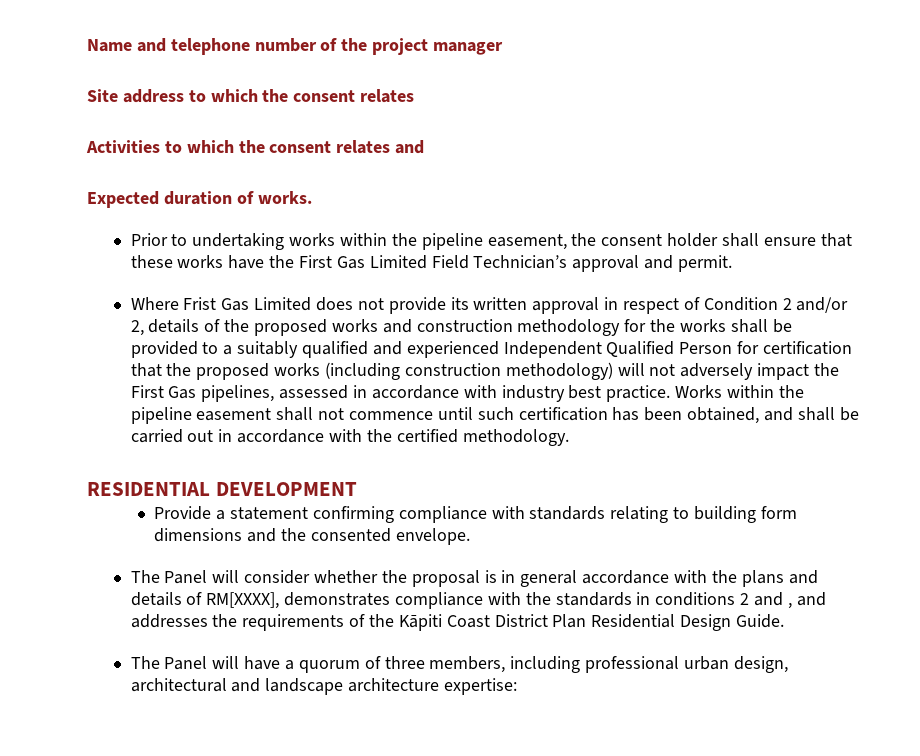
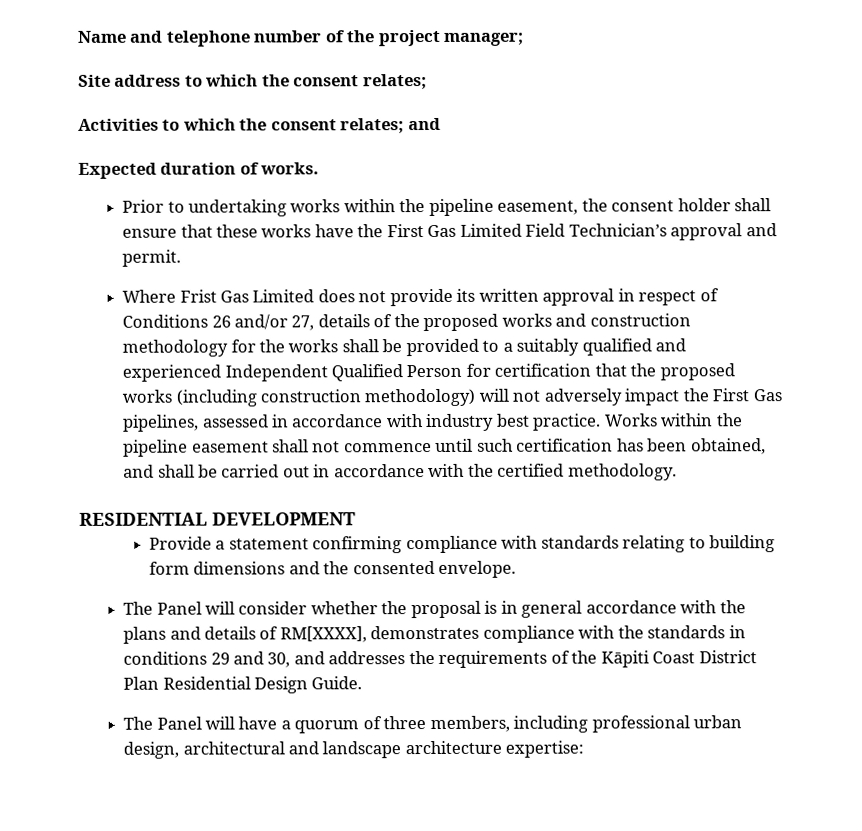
- Name and telephone number of the project manager
+ Name and telephone number of the project manager;
- Site address to which the consent relates
+ Site address to which the consent relates;
- Activities to which the consent relates and
+ Activities to which the consent relates; and
- Where Frist Gas Limited does not provide its written approval in respect of Condition 2 and/or 2, details of the proposed works and construction methodology for the works shall be provided to a suitably qualified and experienced Independent Qualified Person for certification that the proposed works (including construction methodology) will not adversely impact the First Gas pipelines, assessed in accordance with industry best practice.
+ Where Frist Gas Limited does not provide its written approval in respect of Conditions 26 and/or 27, details of the proposed works and construction methodology for the works shall be provided to a suitably qualified and experienced Independent Qualified Person for certification that the proposed works (including construction methodology) will not adversely impact the First Gas pipelines, assessed in accordance with industry best practice.
- The Panel will consider whether the proposal is in general accordance with the plans and details of RM[XXXX], demonstrates compliance with the standards in conditions 2 and , and addresses the requirements of the Kāpiti Coast District Plan Residential Design Guide.
+ The Panel will consider whether the proposal is in general accordance with the plans and details of RM[XXXX], demonstrates compliance with the standards in conditions 29 and 30, and addresses the requirements of the Kāpiti Coast District Plan Residential Design Guide.

